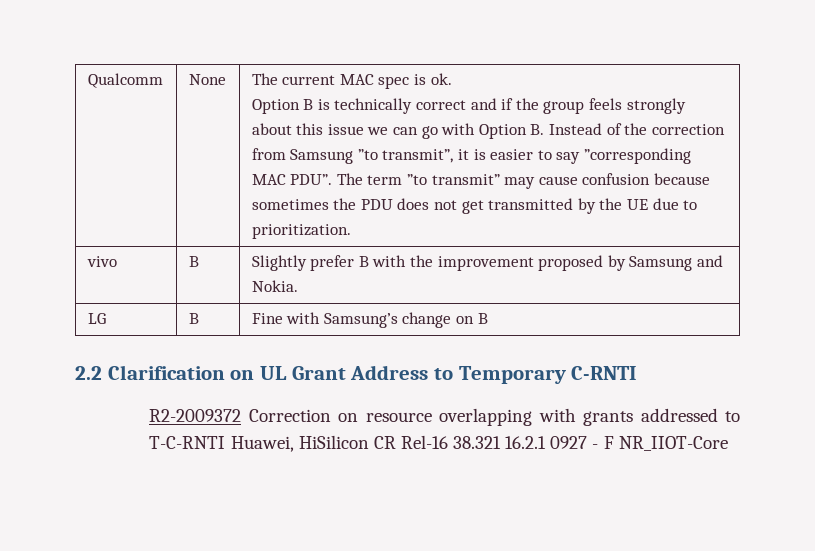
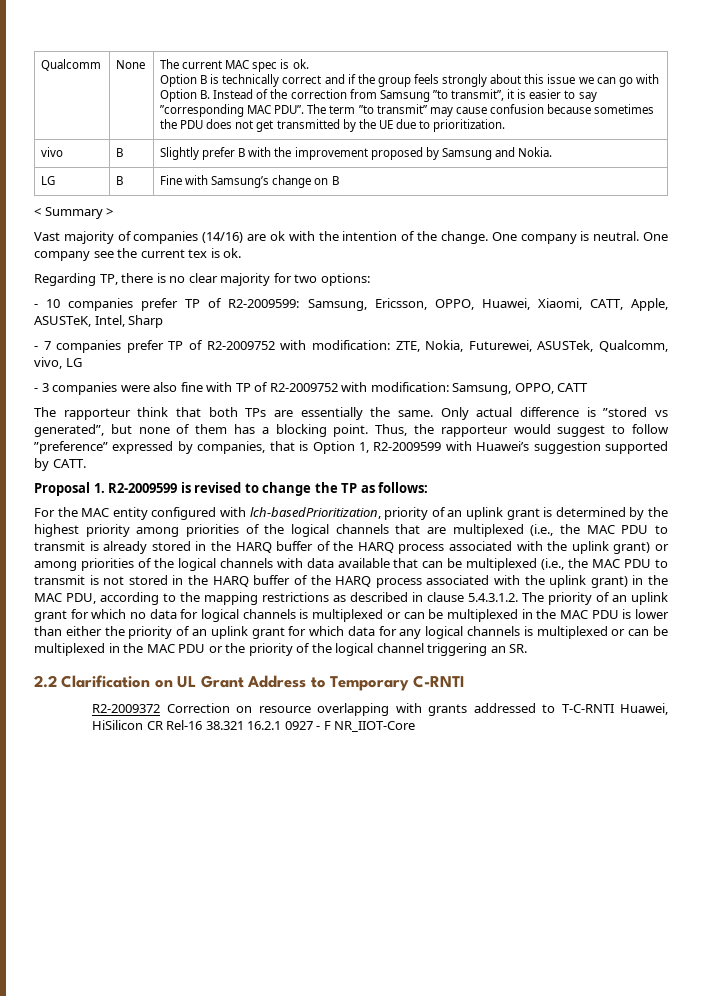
+ < Summary >
+ Vast majority of companies (14/16) are ok with the intention of the change. One company is neutral. One company see the current tex is ok.
+ Regarding TP, there is no clear majority for two options:
+ - 10 companies prefer TP of R2-2009599: Samsung, Ericsson, OPPO, Huawei, Xiaomi, CATT, Apple, ASUSTeK, Intel, Sharp
+ - 7 companies prefer TP of R2-2009752 with modification: ZTE, Nokia, Futurewei, ASUSTek, Qualcomm, vivo, LG
+ - 3 companies were also fine with TP of R2-2009752 with modification: Samsung, OPPO, CATT
+ The rapporteur think that both TPs are essentially the same. Only actual difference is ”stored vs generated”, but none of them has a blocking point. Thus, the rapporteur would suggest to follow ”preference” expressed by companies, that is Option 1, R2-2009599 with Huawei’s suggestion supported by CATT.
+ Proposal 1. R2-2009599 is revised to change the TP as follows:
+ For the MAC entity configured with lch-basedPrioritization, priority of an uplink grant is determined by the highest priority among priorities of the logical channels that are multiplexed (i.e., the MAC PDU to transmit is already stored in the HARQ buffer of the HARQ process associated with the uplink grant) or among priorities of the logical channels with data available that can be multiplexed (i.e., the MAC PDU to transmit is not stored in the HARQ buffer of the HARQ process associated with the uplink grant) in the MAC PDU, according to the mapping restrictions as described in clause 5.4.3.1.2. The priority of an uplink grant for which no data for logical channels is multiplexed or can be multiplexed in the MAC PDU is lower than either the priority of an uplink grant for which data for any logical channels is multiplexed or can be multiplexed in the MAC PDU or the priority of the logical channel triggering an SR.

